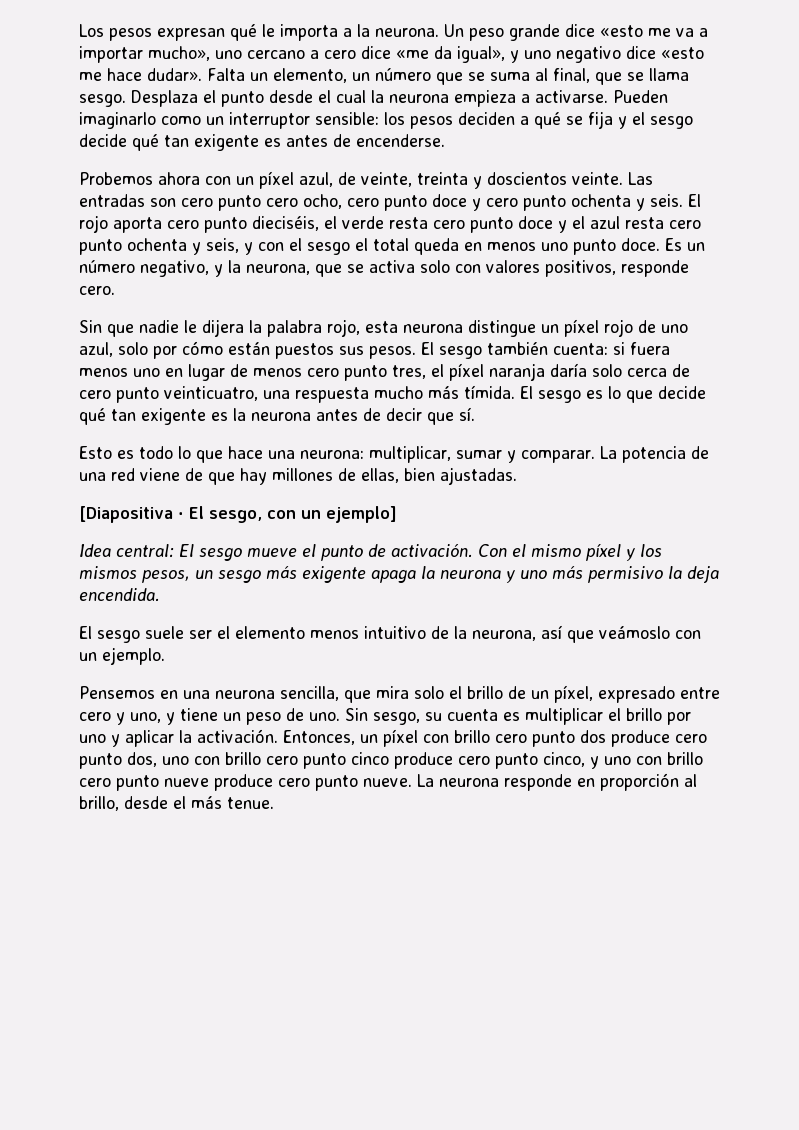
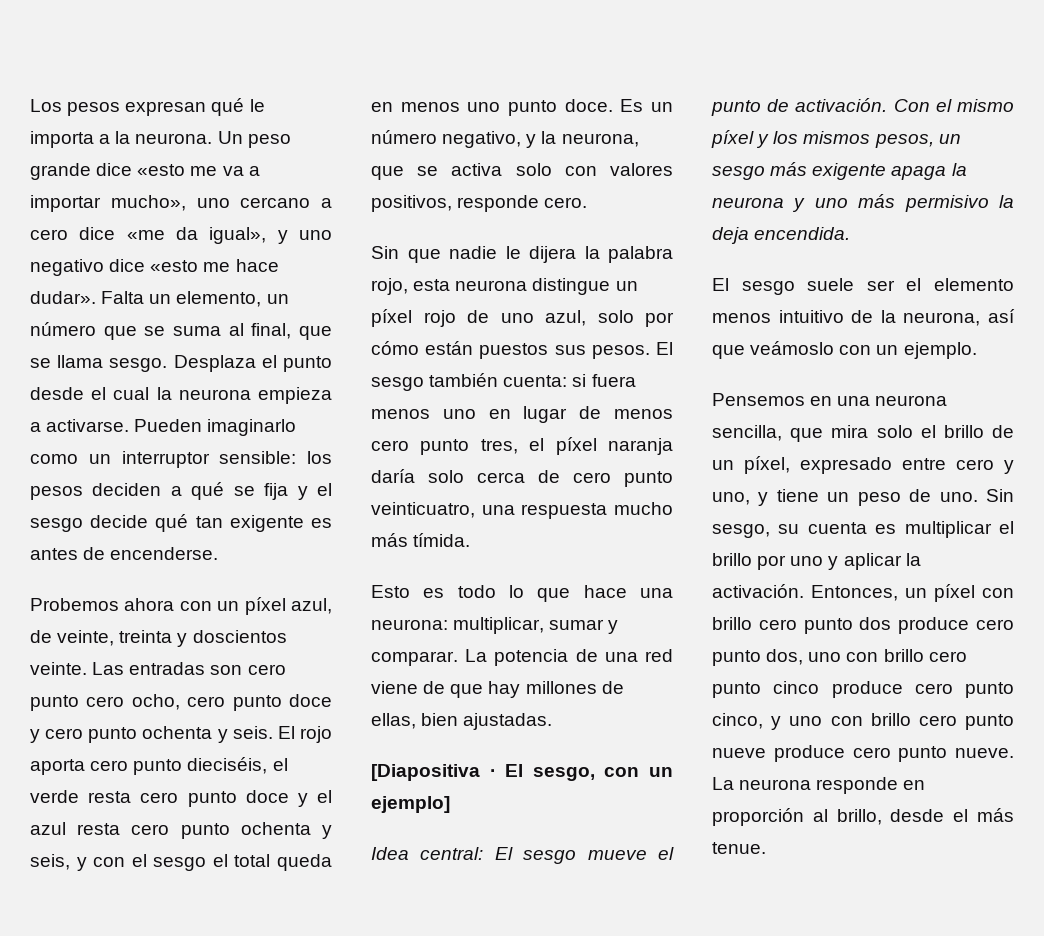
- El sesgo es lo que decide qué tan exigente es la neurona antes de decir que sí.

